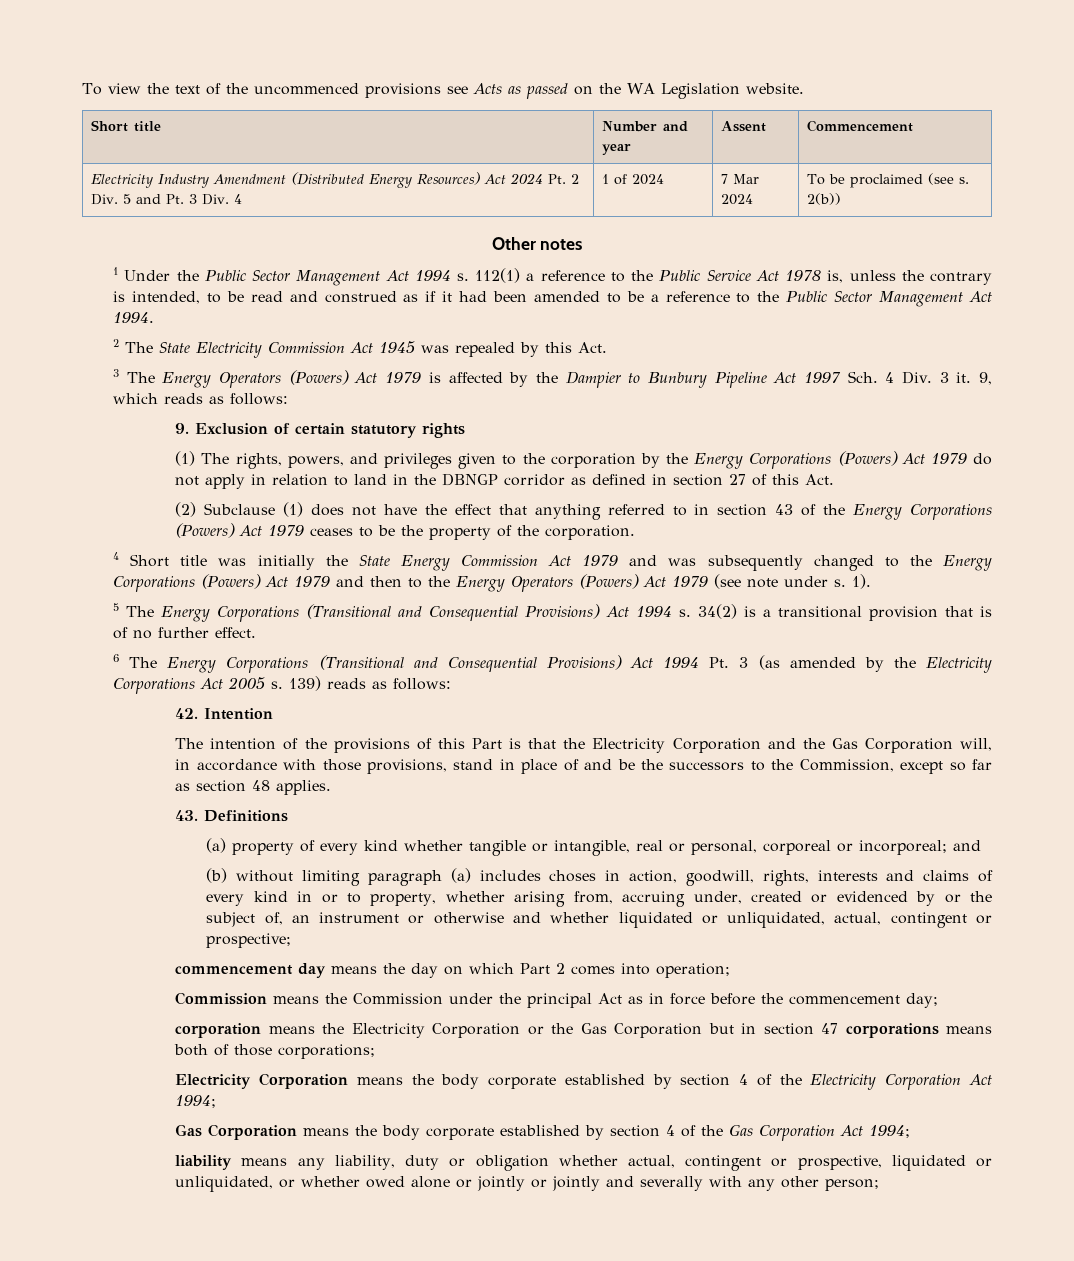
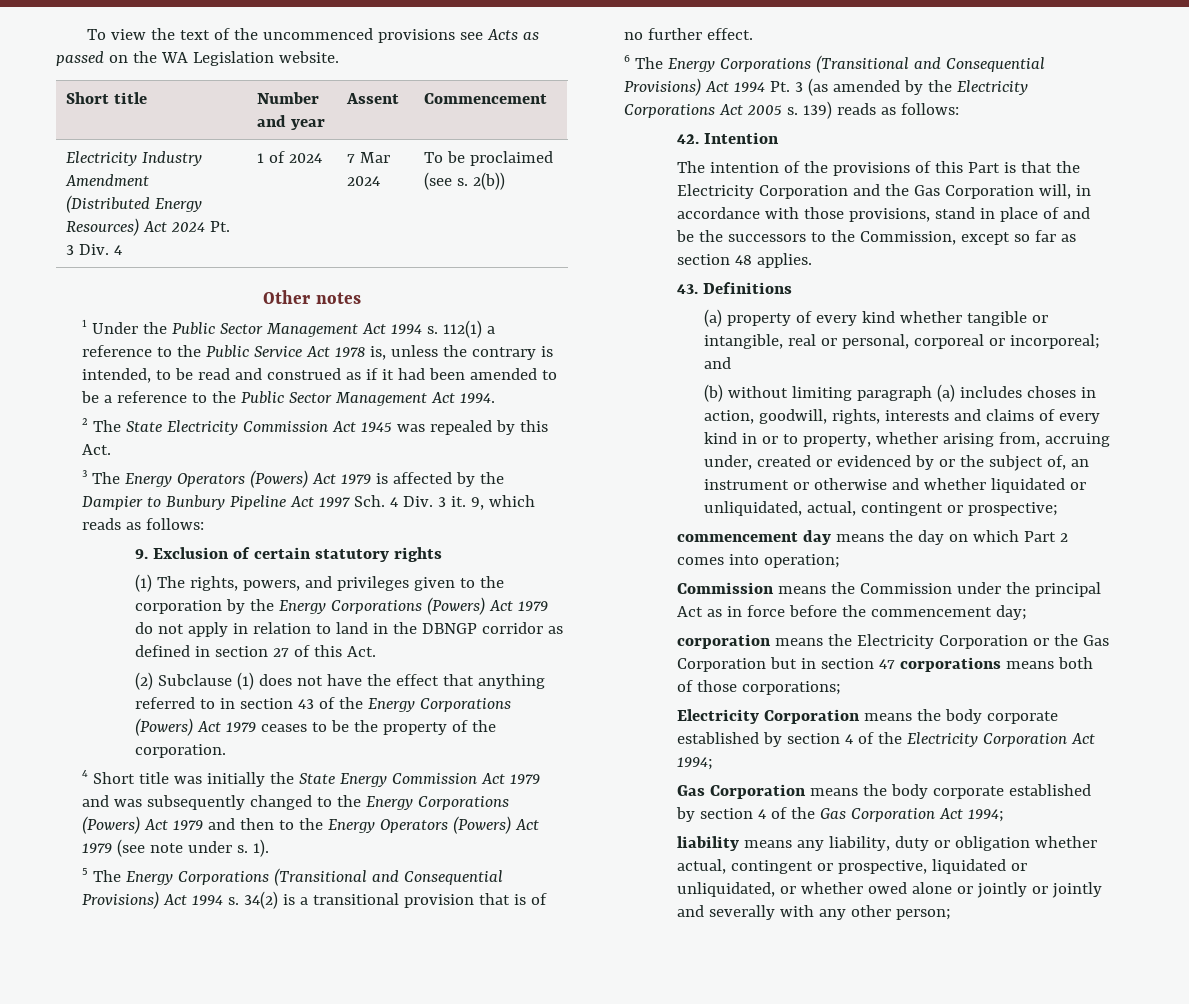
- Electricity Industry Amendment (Distributed Energy Resources) Act 2024 Pt. 2 Div. 5 and Pt. 3 Div. 4 | 1 of 2024 | 7 Mar 2024 | To be proclaimed (see s. 2(b))
+ Electricity Industry Amendment (Distributed Energy Resources) Act 2024 Pt. 3 Div. 4 | 1 of 2024 | 7 Mar 2024 | To be proclaimed (see s. 2(b))

